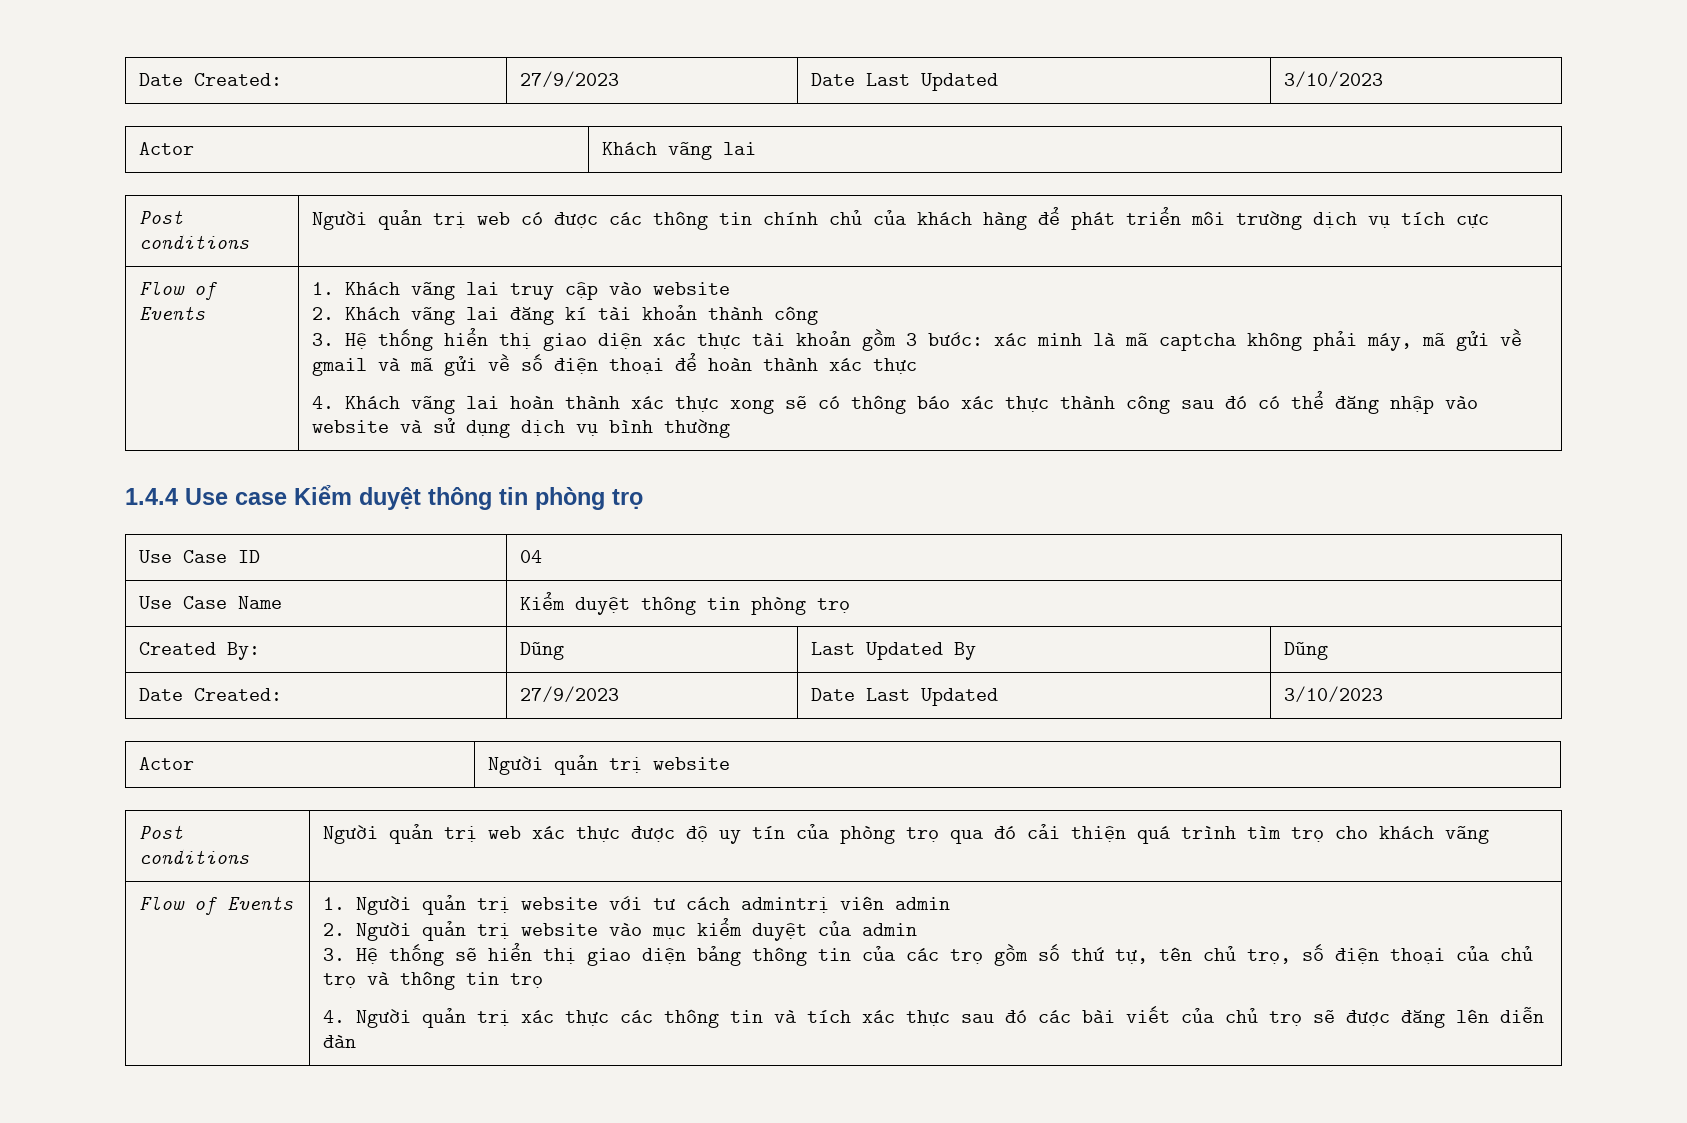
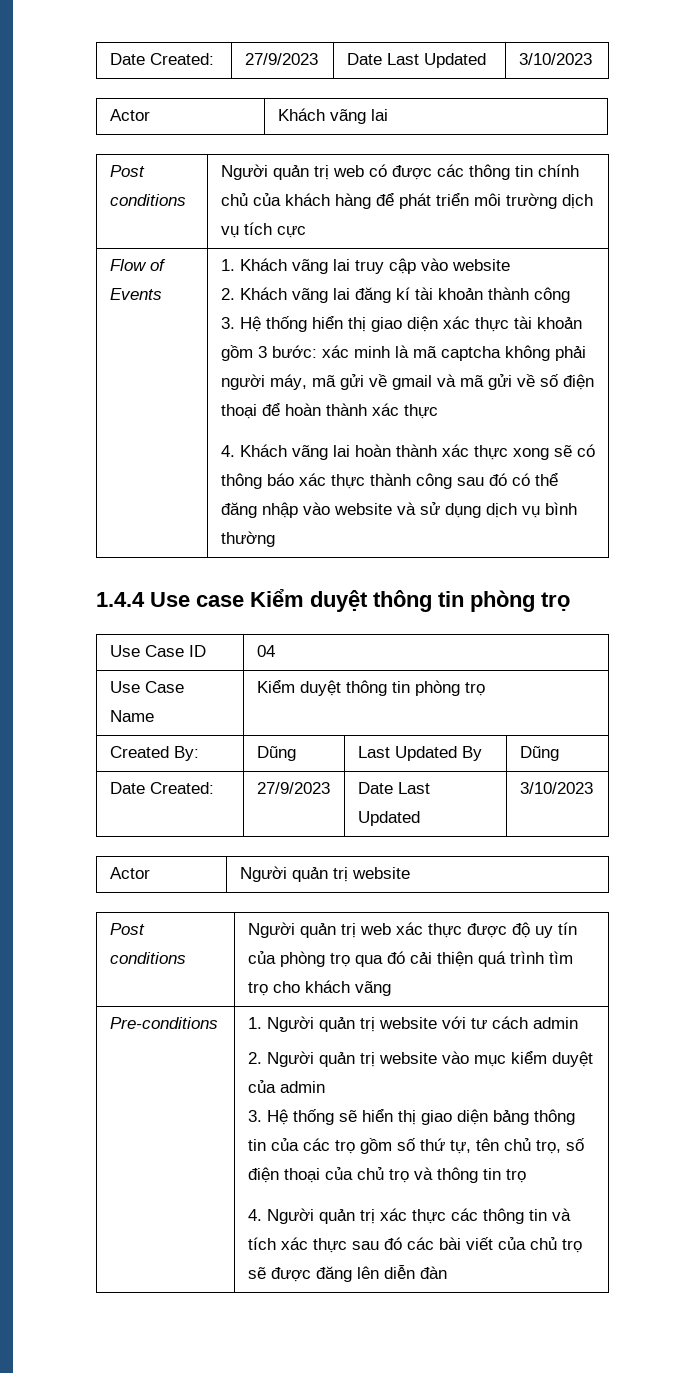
- 3. Hệ thống hiển thị giao diện xác thực tài khoản gồm 3 bước: xác minh là mã captcha không phải máy, mã gửi về gmail và mã gửi về số điện thoại để hoàn thành xác thực
+ 3. Hệ thống hiển thị giao diện xác thực tài khoản gồm 3 bước: xác minh là mã captcha không phải người máy, mã gửi về gmail và mã gửi về số điện thoại để hoàn thành xác thực
  Post conditions | Người quản trị web xác thực được độ uy tín của phòng trọ qua đó cải thiện quá trình tìm trọ cho khách vãng
- Flow of Events
+ Pre-conditions
- 1. Người quản trị website với tư cách admintrị viên admin
+ 1. Người quản trị website với tư cách admin

